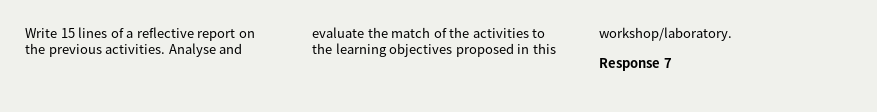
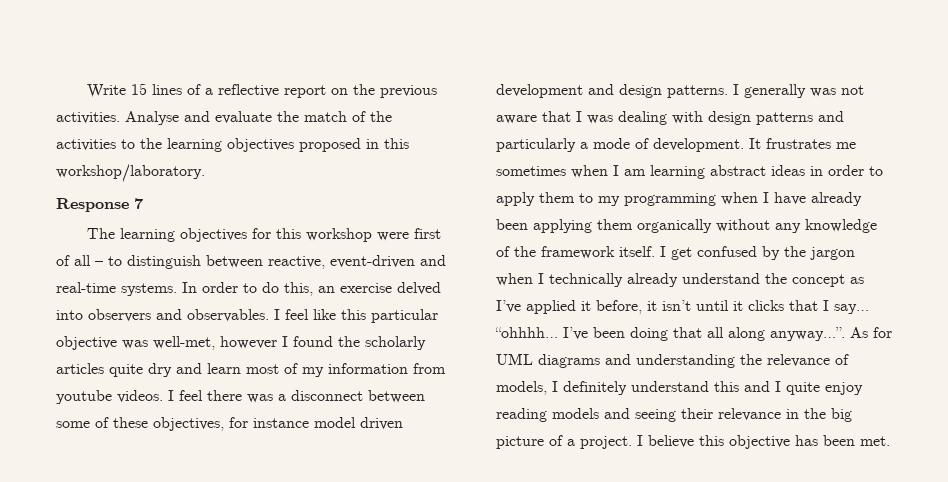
+ The learning objectives for this workshop were first of all – to distinguish between reactive, event-driven and real-time systems. In order to do this, an exercise delved into observers and observables. I feel like this particular objective was well-met, however I found the scholarly articles quite dry and learn most of my information from youtube videos. I feel there was a disconnect between some of these objectives, for instance model driven development and design patterns. I generally was not aware that I was dealing with design patterns and particularly a mode of development. It frustrates me sometimes when I am learning abstract ideas in order to apply them to my programming when I have already been applying them organically without any knowledge of the framework itself. I get confused by the jargon when I technically already understand the concept as I’ve applied it before, it isn’t until it clicks that I say… “ohhhh… I’ve been doing that all along anyway…”. As for UML diagrams and understanding the relevance of models, I definitely understand this and I quite enjoy reading models and seeing their relevance in the big picture of a project. I believe this objective has been met.

